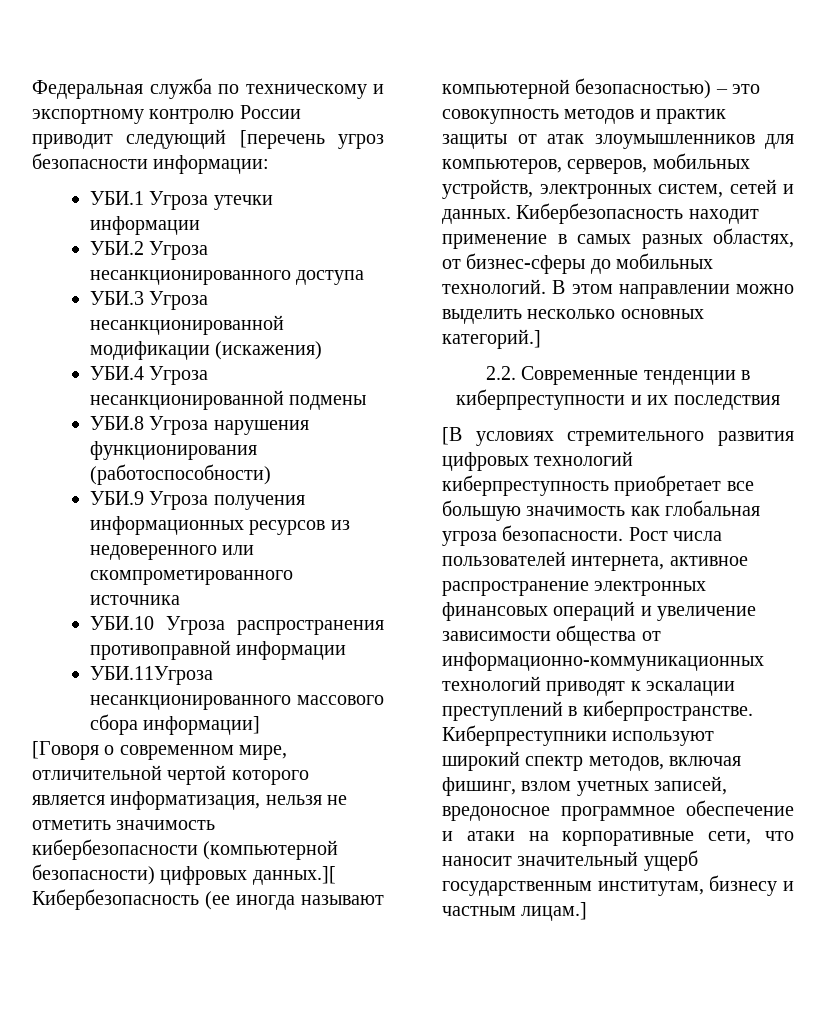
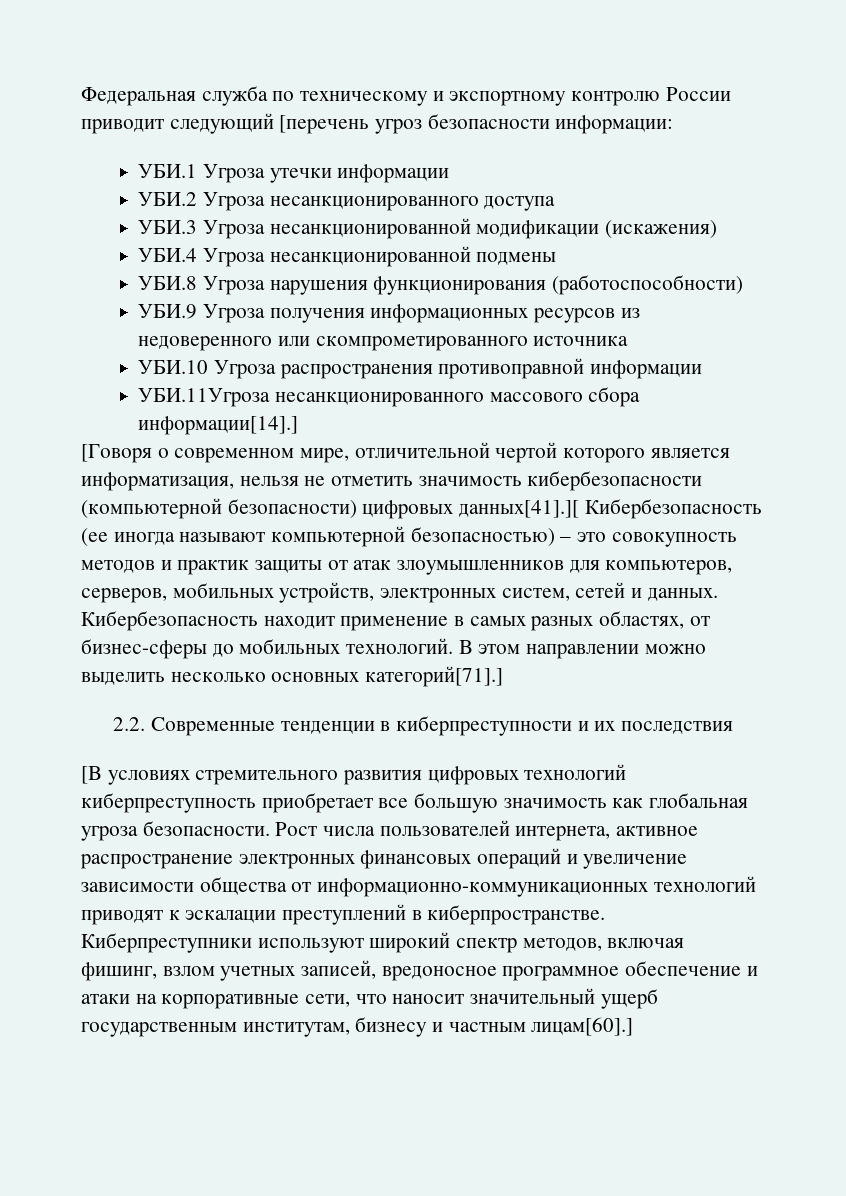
- УБИ.11Угроза несанкционированного массового сбора информации]
+ УБИ.11Угроза несанкционированного массового сбора информации[14].]
- [Говоря о современном мире, отличительной чертой которого является информатизация, нельзя не отметить значимость кибербезопасности (компьютерной безопасности) цифровых данных.][ Кибербезопасность (ее иногда называют компьютерной безопасностью) – это совокупность методов и практик защиты от атак злоумышленников для компьютеров, серверов, мобильных устройств, электронных систем, сетей и данных.
+ [Говоря о современном мире, отличительной чертой которого является информатизация, нельзя не отметить значимость кибербезопасности (компьютерной безопасности) цифровых данных[41].][ Кибербезопасность (ее иногда называют компьютерной безопасностью) – это совокупность методов и практик защиты от атак злоумышленников для компьютеров, серверов, мобильных устройств, электронных систем, сетей и данных.
- В этом направлении можно выделить несколько основных категорий.]
+ В этом направлении можно выделить несколько основных категорий[71].]
- Киберпреступники используют широкий спектр методов, включая фишинг, взлом учетных записей, вредоносное программное обеспечение и атаки на корпоративные сети, что наносит значительный ущерб государственным институтам, бизнесу и частным лицам.]
+ Киберпреступники используют широкий спектр методов, включая фишинг, взлом учетных записей, вредоносное программное обеспечение и атаки на корпоративные сети, что наносит значительный ущерб государственным институтам, бизнесу и частным лицам[60].]

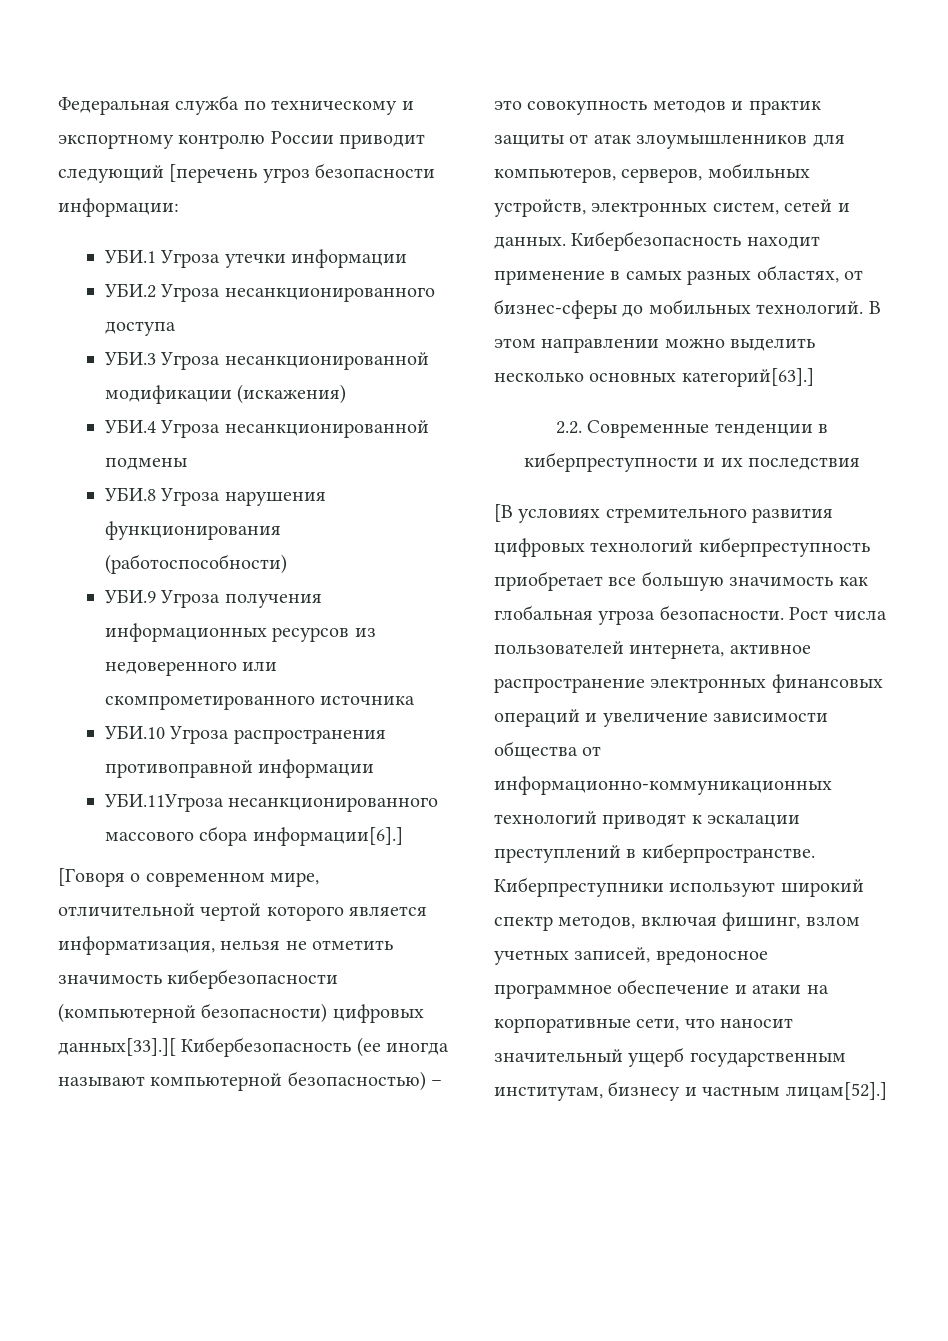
- УБИ.11Угроза несанкционированного массового сбора информации[14].]
+ УБИ.11Угроза несанкционированного массового сбора информации[6].]
- [Говоря о современном мире, отличительной чертой которого является информатизация, нельзя не отметить значимость кибербезопасности (компьютерной безопасности) цифровых данных[41].][ Кибербезопасность (ее иногда называют компьютерной безопасностью) – это совокупность методов и практик защиты от атак злоумышленников для компьютеров, серверов, мобильных устройств, электронных систем, сетей и данных.
+ [Говоря о современном мире, отличительной чертой которого является информатизация, нельзя не отметить значимость кибербезопасности (компьютерной безопасности) цифровых данных[33].][ Кибербезопасность (ее иногда называют компьютерной безопасностью) – это совокупность методов и практик защиты от атак злоумышленников для компьютеров, серверов, мобильных устройств, электронных систем, сетей и данных.
- В этом направлении можно выделить несколько основных категорий[71].]
+ В этом направлении можно выделить несколько основных категорий[63].]
- Киберпреступники используют широкий спектр методов, включая фишинг, взлом учетных записей, вредоносное программное обеспечение и атаки на корпоративные сети, что наносит значительный ущерб государственным институтам, бизнесу и частным лицам[60].]
+ Киберпреступники используют широкий спектр методов, включая фишинг, взлом учетных записей, вредоносное программное обеспечение и атаки на корпоративные сети, что наносит значительный ущерб государственным институтам, бизнесу и частным лицам[52].]

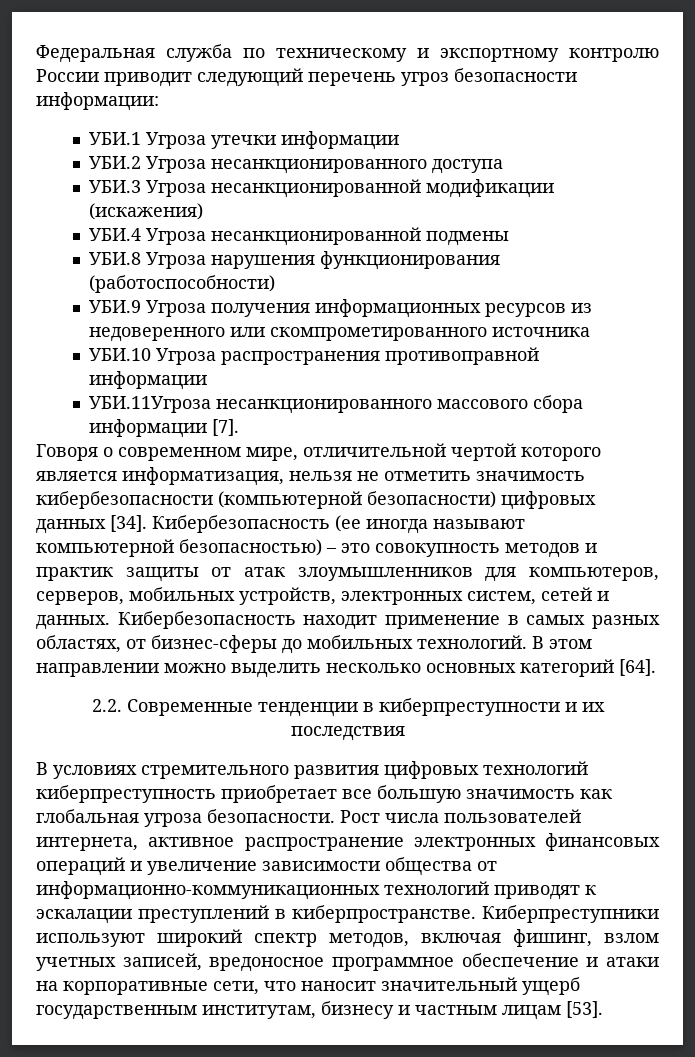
- Федеральная служба по техническому и экспортному контролю России приводит следующий [перечень угроз безопасности информации:
+ Федеральная служба по техническому и экспортному контролю России приводит следующий перечень угроз безопасности информации:
- УБИ.11Угроза несанкционированного массового сбора информации[6].]
- [Говоря о современном мире, отличительной чертой которого является информатизация, нельзя не отметить значимость кибербезопасности (компьютерной безопасности) цифровых данных[33].][ Кибербезопасность (ее иногда называют компьютерной безопасностью) – это совокупность методов и практик защиты от атак злоумышленников для компьютеров, серверов, мобильных устройств, электронных систем, сетей и данных.
+ УБИ.11Угроза несанкционированного массового сбора информации [7].
+ Говоря о современном мире, отличительной чертой которого является информатизация, нельзя не отметить значимость кибербезопасности (компьютерной безопасности) цифровых данных [34]. Кибербезопасность (ее иногда называют компьютерной безопасностью) – это совокупность методов и практик защиты от атак злоумышленников для компьютеров, серверов, мобильных устройств, электронных систем, сетей и данных.
- В этом направлении можно выделить несколько основных категорий[63].]
+ В этом направлении можно выделить несколько основных категорий [64].
- [В условиях стремительного развития цифровых технологий киберпреступность приобретает все большую значимость как глобальная угроза безопасности.
+ В условиях стремительного развития цифровых технологий киберпреступность приобретает все большую значимость как глобальная угроза безопасности.
- Киберпреступники используют широкий спектр методов, включая фишинг, взлом учетных записей, вредоносное программное обеспечение и атаки на корпоративные сети, что наносит значительный ущерб государственным институтам, бизнесу и частным лицам[52].]
+ Киберпреступники используют широкий спектр методов, включая фишинг, взлом учетных записей, вредоносное программное обеспечение и атаки на корпоративные сети, что наносит значительный ущерб государственным институтам, бизнесу и частным лицам [53].

